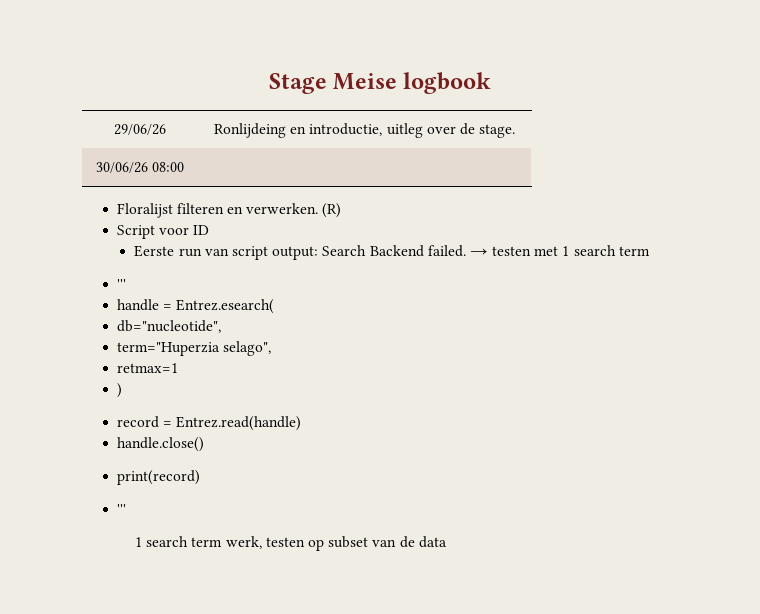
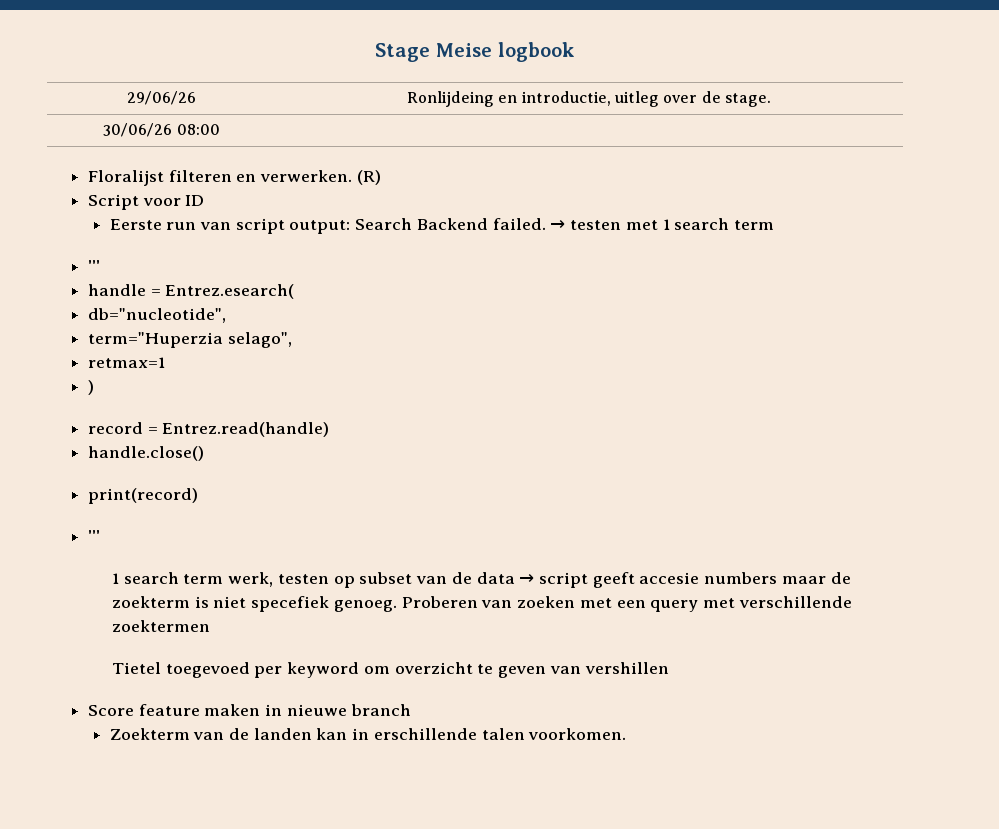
- 1 search term werk, testen op subset van de data
+ 1 search term werk, testen op subset van de data → script geeft accesie numbers maar de zoekterm is niet specefiek genoeg. Proberen van zoeken met een query met verschillende zoektermen
+ Tietel toegevoed per keyword om overzicht te geven van vershillen
+ Score feature maken in nieuwe branch
+ Zoekterm van de landen kan in erschillende talen voorkomen.

